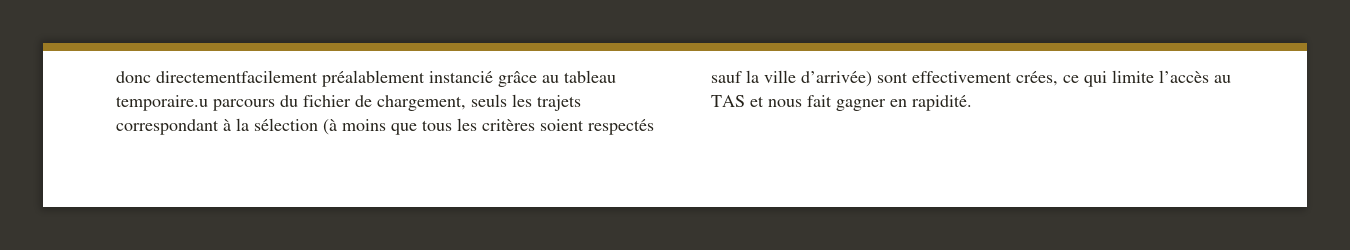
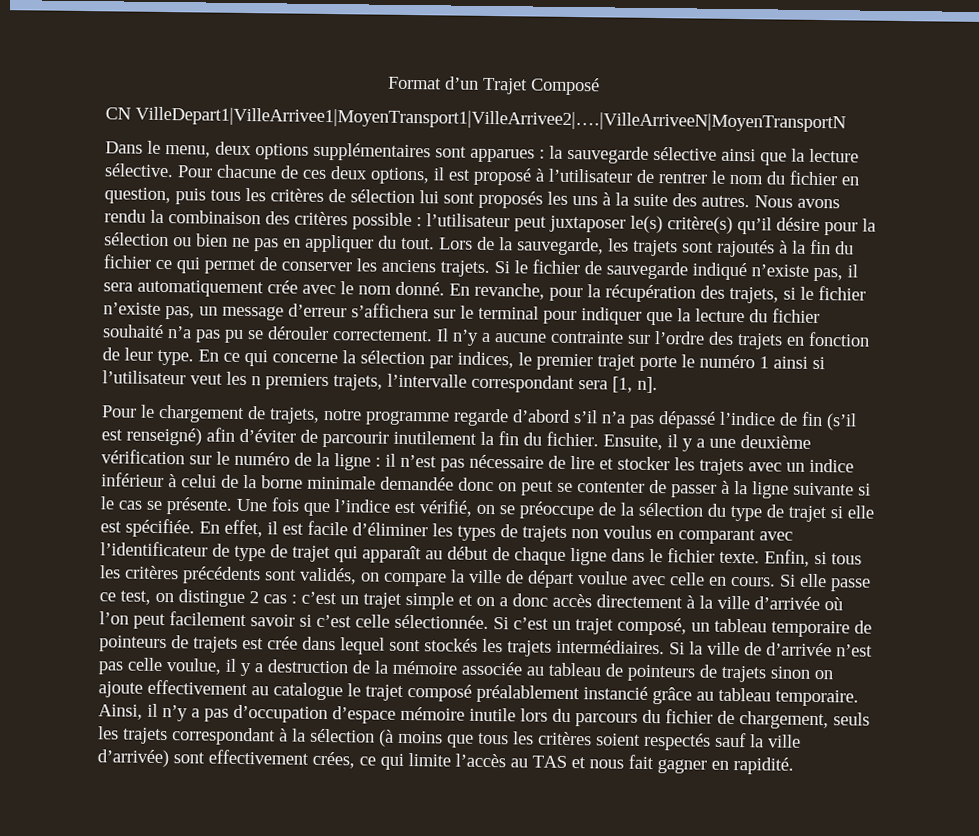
- donc directementfacilement préalablement instancié grâce au tableau temporaire.u parcours du fichier de chargement, seuls les trajets correspondant à la sélection (à moins que tous les critères soient respectés sauf la ville d’arrivée) sont effectivement crées, ce qui limite l’accès au TAS et nous fait gagner en rapidité.
+ Format d’un Trajet Composé
+ CN VilleDepart1|VilleArrivee1|MoyenTransport1|VilleArrivee2|….|VilleArriveeN|MoyenTransportN
+ Dans le menu, deux options supplémentaires sont apparues : la sauvegarde sélective ainsi que la lecture sélective. Pour chacune de ces deux options, il est proposé à l’utilisateur de rentrer le nom du fichier en question, puis tous les critères de sélection lui sont proposés les uns à la suite des autres. Nous avons rendu la combinaison des critères possible : l’utilisateur peut juxtaposer le(s) critère(s) qu’il désire pour la sélection ou bien ne pas en appliquer du tout. Lors de la sauvegarde, les trajets sont rajoutés à la fin du fichier ce qui permet de conserver les anciens trajets. Si le fichier de sauvegarde indiqué n’existe pas, il sera automatiquement crée avec le nom donné. En revanche, pour la récupération des trajets, si le fichier n’existe pas, un message d’erreur s’affichera sur le terminal pour indiquer que la lecture du fichier souhaité n’a pas pu se dérouler correctement. Il n’y a aucune contrainte sur l’ordre des trajets en fonction de leur type. En ce qui concerne la sélection par indices, le premier trajet porte le numéro 1 ainsi si l’utilisateur veut les n premiers trajets, l’intervalle correspondant sera [1, n].
+ Pour le chargement de trajets, notre programme regarde d’abord s’il n’a pas dépassé l’indice de fin (s’il est renseigné) afin d’éviter de parcourir inutilement la fin du fichier. Ensuite, il y a une deuxième vérification sur le numéro de la ligne : il n’est pas nécessaire de lire et stocker les trajets avec un indice inférieur à celui de la borne minimale demandée donc on peut se contenter de passer à la ligne suivante si le cas se présente. Une fois que l’indice est vérifié, on se préoccupe de la sélection du type de trajet si elle est spécifiée. En effet, il est facile d’éliminer les types de trajets non voulus en comparant avec l’identificateur de type de trajet qui apparaît au début de chaque ligne dans le fichier texte. Enfin, si tous les critères précédents sont validés, on compare la ville de départ voulue avec celle en cours. Si elle passe ce test, on distingue 2 cas : c’est un trajet simple et on a donc accès directement à la ville d’arrivée où l’on peut facilement savoir si c’est celle sélectionnée. Si c’est un trajet composé, un tableau temporaire de pointeurs de trajets est crée dans lequel sont stockés les trajets intermédiaires. Si la ville de d’arrivée n’est pas celle voulue, il y a destruction de la mémoire associée au tableau de pointeurs de trajets sinon on ajoute effectivement au catalogue le trajet composé préalablement instancié grâce au tableau temporaire. Ainsi, il n’y a pas d’occupation d’espace mémoire inutile lors du parcours du fichier de chargement, seuls les trajets correspondant à la sélection (à moins que tous les critères soient respectés sauf la ville d’arrivée) sont effectivement crées, ce qui limite l’accès au TAS et nous fait gagner en rapidité.

